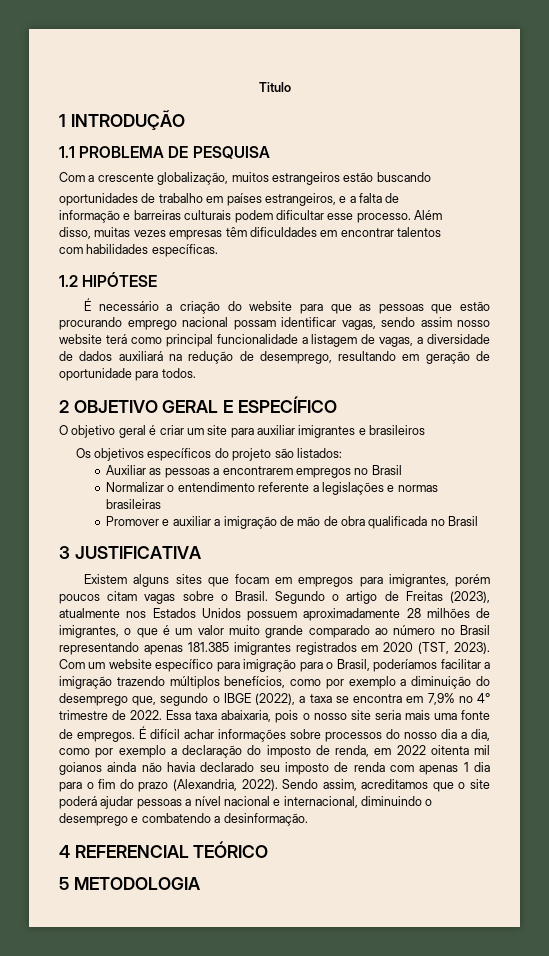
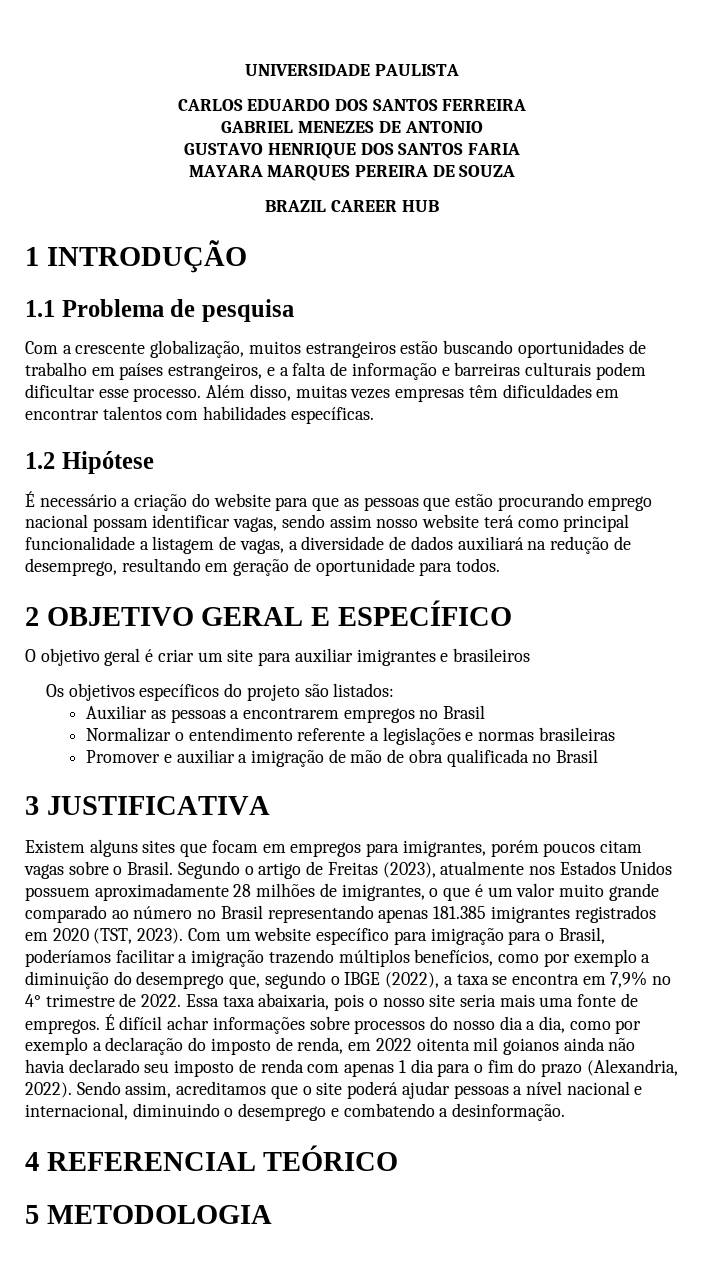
- Titulo
+ UNIVERSIDADE PAULISTA
+ CARLOS EDUARDO DOS SANTOS FERREIRA
+ GABRIEL MENEZES DE ANTONIO
+ GUSTAVO HENRIQUE DOS SANTOS FARIA
+ MAYARA MARQUES PEREIRA DE SOUZA
+ BRAZIL CAREER HUB
- 1.1 PROBLEMA DE PESQUISA
+ 1.1 Problema de pesquisa
- Com a crescente globalização, muitos estrangeiros estão buscando
- oportunidades de trabalho em países estrangeiros, e a falta de
- informação e barreiras culturais podem dificultar esse processo.
+ Com a crescente globalização, muitos estrangeiros estão buscando oportunidades de trabalho em países estrangeiros, e a falta de informação e barreiras culturais podem dificultar esse processo.
- Além
- disso, muitas vezes empresas têm dificuldades em encontrar talentos
- com habilidades específicas.
+ Além disso, muitas vezes empresas têm dificuldades em encontrar talentos com habilidades específicas.
- 1.2 HIPÓTESE
+ 1.2 Hipótese

